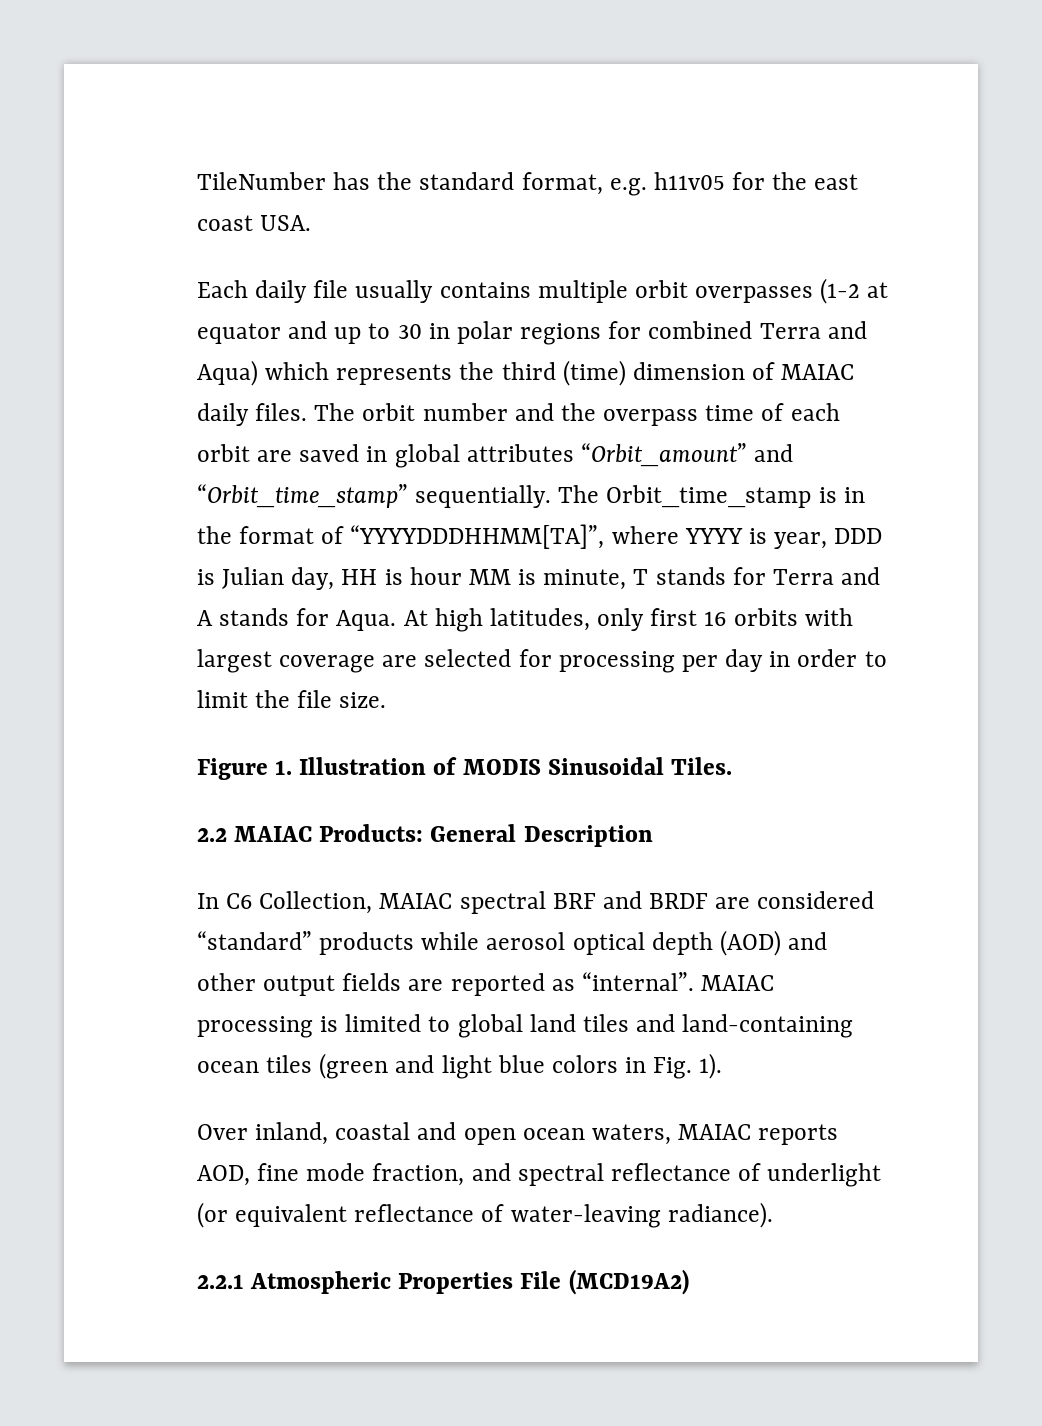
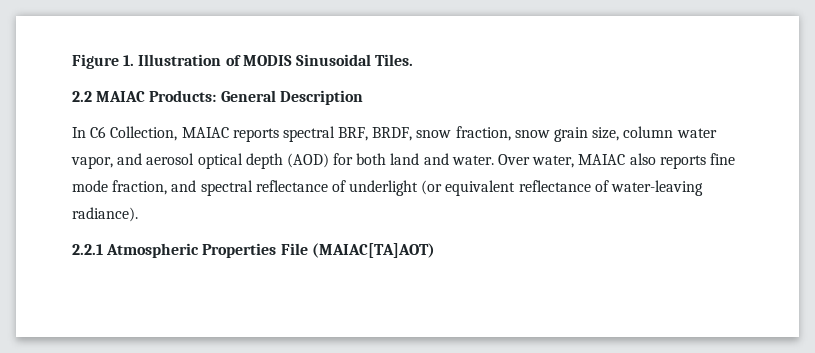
- TileNumber has the standard format, e.g. h11v05 for the east coast USA.
- Each daily file usually contains multiple orbit overpasses (1-2 at equator and up to 30 in polar regions for combined Terra and Aqua) which represents the third (time) dimension of MAIAC daily files. The orbit number and the overpass time of each orbit are saved in global attributes “Orbit_amount” and “Orbit_time_stamp” sequentially. The Orbit_time_stamp is in the format of “YYYYDDDHHMM[TA]”, where YYYY is year, DDD is Julian day, HH is hour MM is minute, T stands for Terra and A stands for Aqua. At high latitudes, only first 16 orbits with largest coverage are selected for processing per day in order to limit the file size.
- In C6 Collection, MAIAC spectral BRF and BRDF are considered “standard” products while aerosol optical depth (AOD) and other output fields are reported as “internal”. MAIAC processing is limited to global land tiles and land-containing ocean tiles (green and light blue colors in Fig. 1).
- Over inland, coastal and open ocean waters, MAIAC reports AOD, fine mode fraction, and spectral reflectance of underlight (or equivalent reflectance of water-leaving radiance).
+ In C6 Collection, MAIAC reports spectral BRF, BRDF, snow fraction, snow grain size, column water vapor, and aerosol optical depth (AOD) for both land and water. Over water, MAIAC also reports fine mode fraction, and spectral reflectance of underlight (or equivalent reflectance of water-leaving radiance).
- 2.2.1 Atmospheric Properties File (MCD19A2)
+ 2.2.1 Atmospheric Properties File (MAIAC[TA]AOT)

